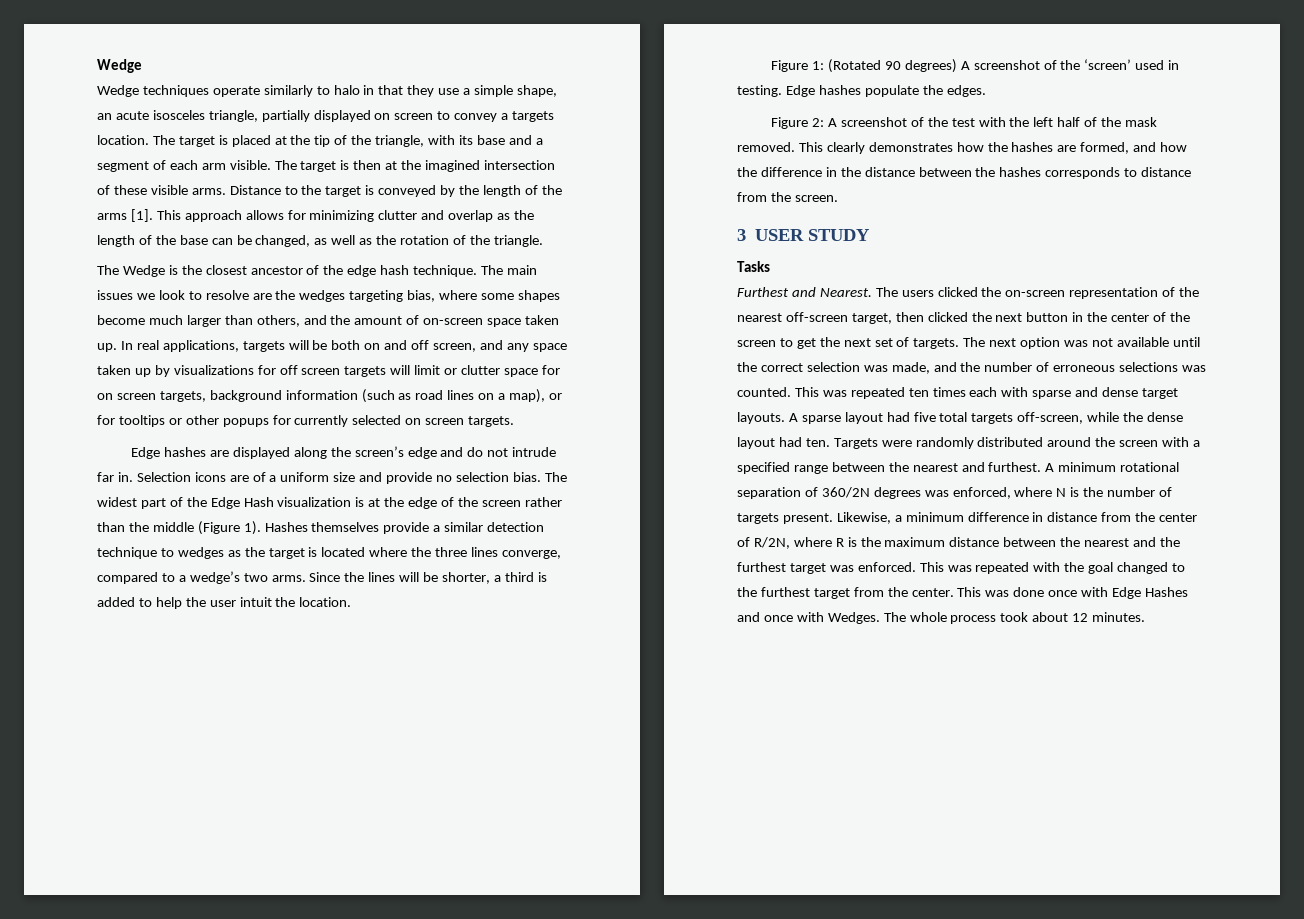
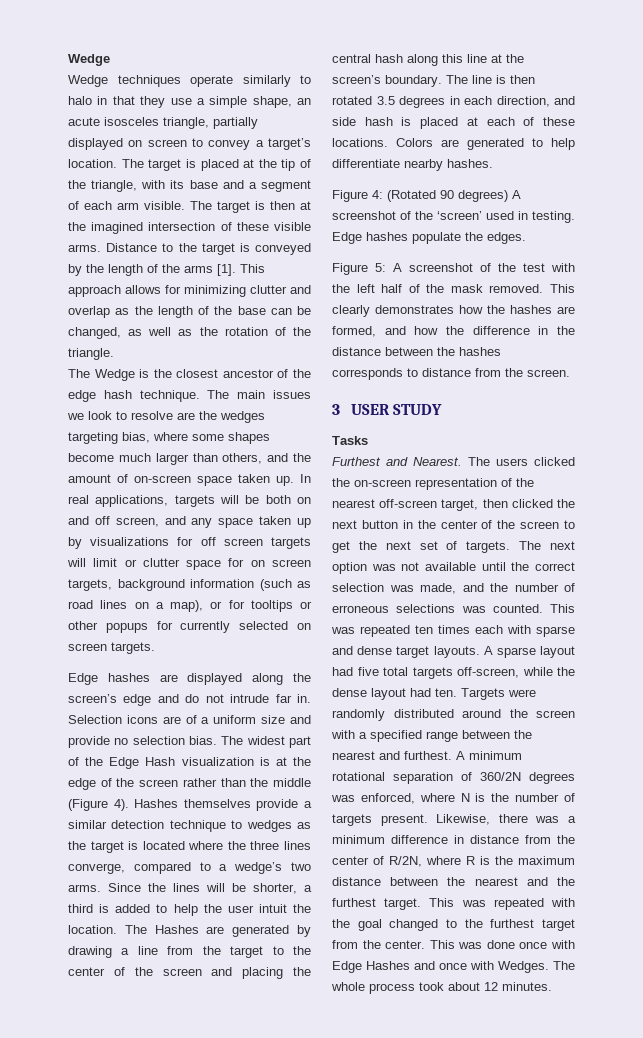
- Wedge techniques operate similarly to halo in that they use a simple shape, an acute isosceles triangle, partially displayed on screen to convey a targets location.
+ Wedge techniques operate similarly to halo in that they use a simple shape, an acute isosceles triangle, partially displayed on screen to convey a target’s location.
- The widest part of the Edge Hash visualization is at the edge of the screen rather than the middle (Figure 1).
+ The widest part of the Edge Hash visualization is at the edge of the screen rather than the middle (Figure 4).
- Since the lines will be shorter, a third is added to help the user intuit the location.
- Figure 1: (Rotated 90 degrees) A screenshot of the ‘screen’ used in testing.
+ Since the lines will be shorter, a third is added to help the user intuit the location. The Hashes are generated by drawing a line from the target to the center of the screen and placing the central hash along this line at the screen’s boundary. The line is then rotated 3.5 degrees in each direction, and side hash is placed at each of these locations. Colors are generated to help differentiate nearby hashes.
+ Figure 4: (Rotated 90 degrees) A screenshot of the ‘screen’ used in testing.
- Figure 2: A screenshot of the test with the left half of the mask removed.
+ Figure 5: A screenshot of the test with the left half of the mask removed.
- Likewise, a minimum difference in distance from the center of R/2N, where R is the maximum distance between the nearest and the furthest target was enforced.
+ Likewise, there was a minimum difference in distance from the center of R/2N, where R is the maximum distance between the nearest and the furthest target.

